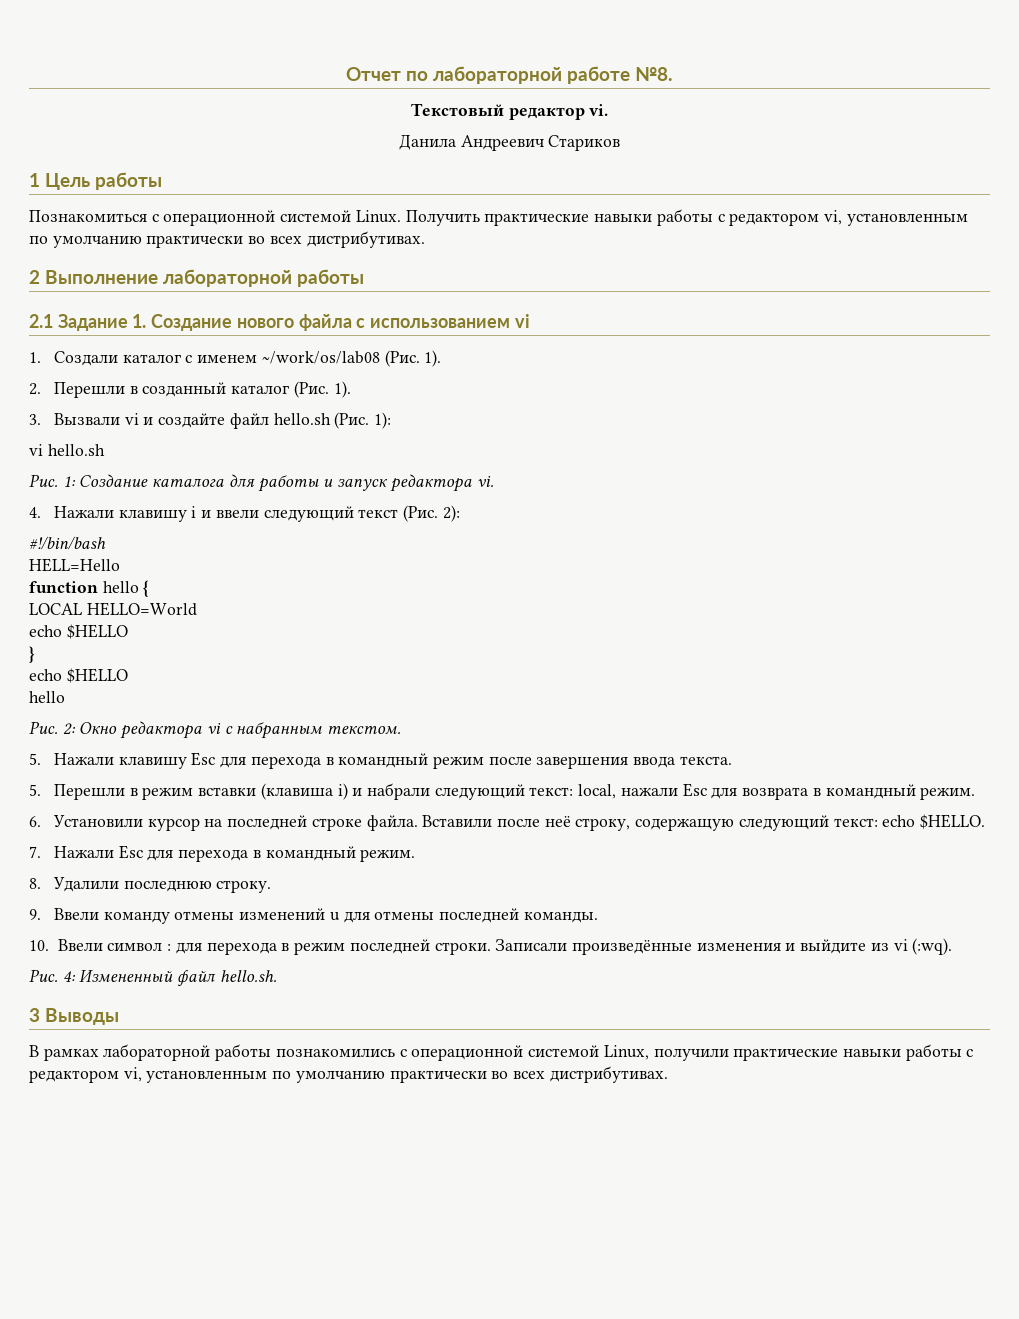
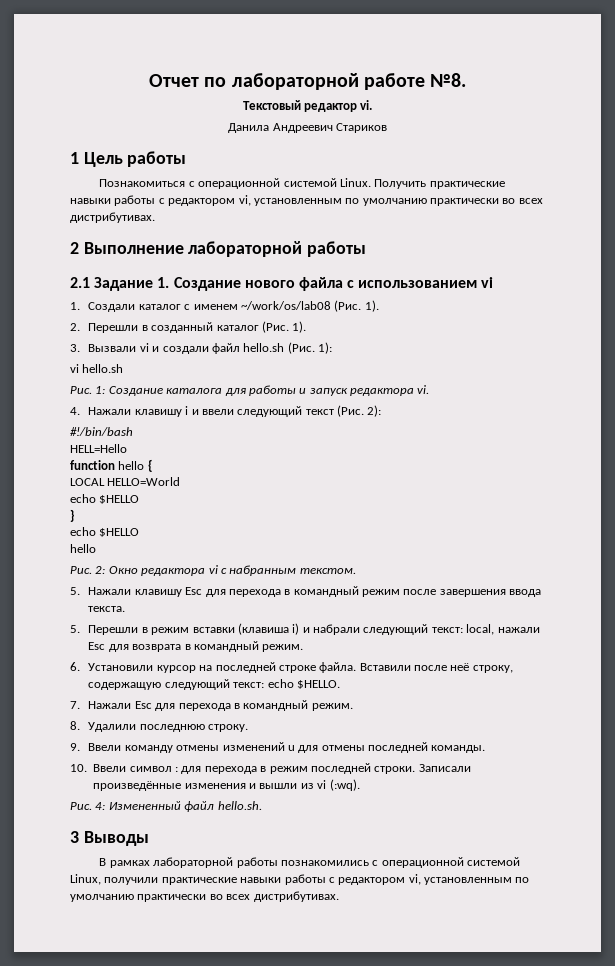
- 3. Вызвали vi и создайте файл hello.sh (Рис. 1):
+ 3. Вызвали vi и создали файл hello.sh (Рис. 1):
- Записали произведённые изменения и выйдите из vi (:wq).
+ Записали произведённые изменения и вышли из vi (:wq).

